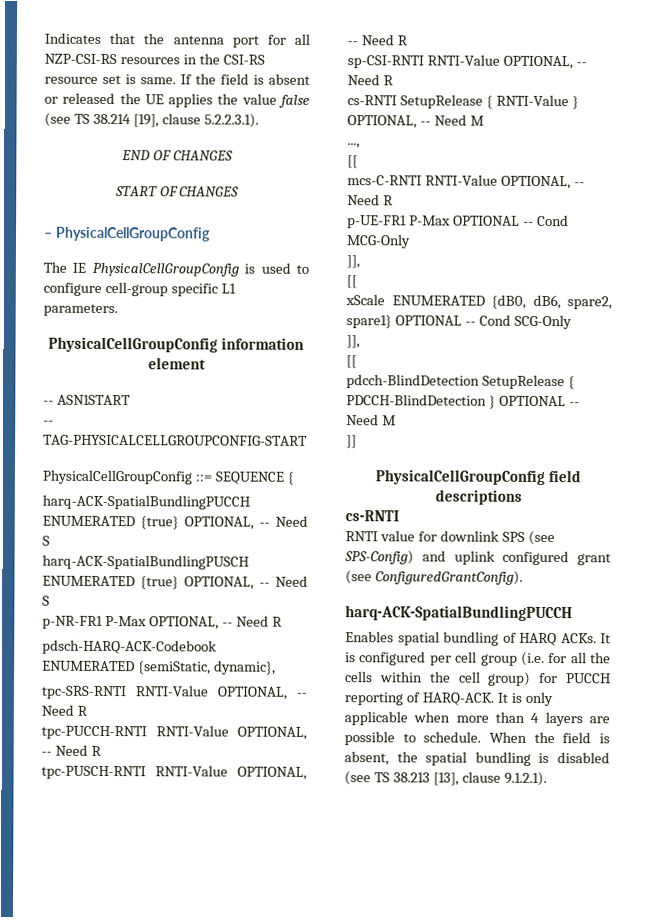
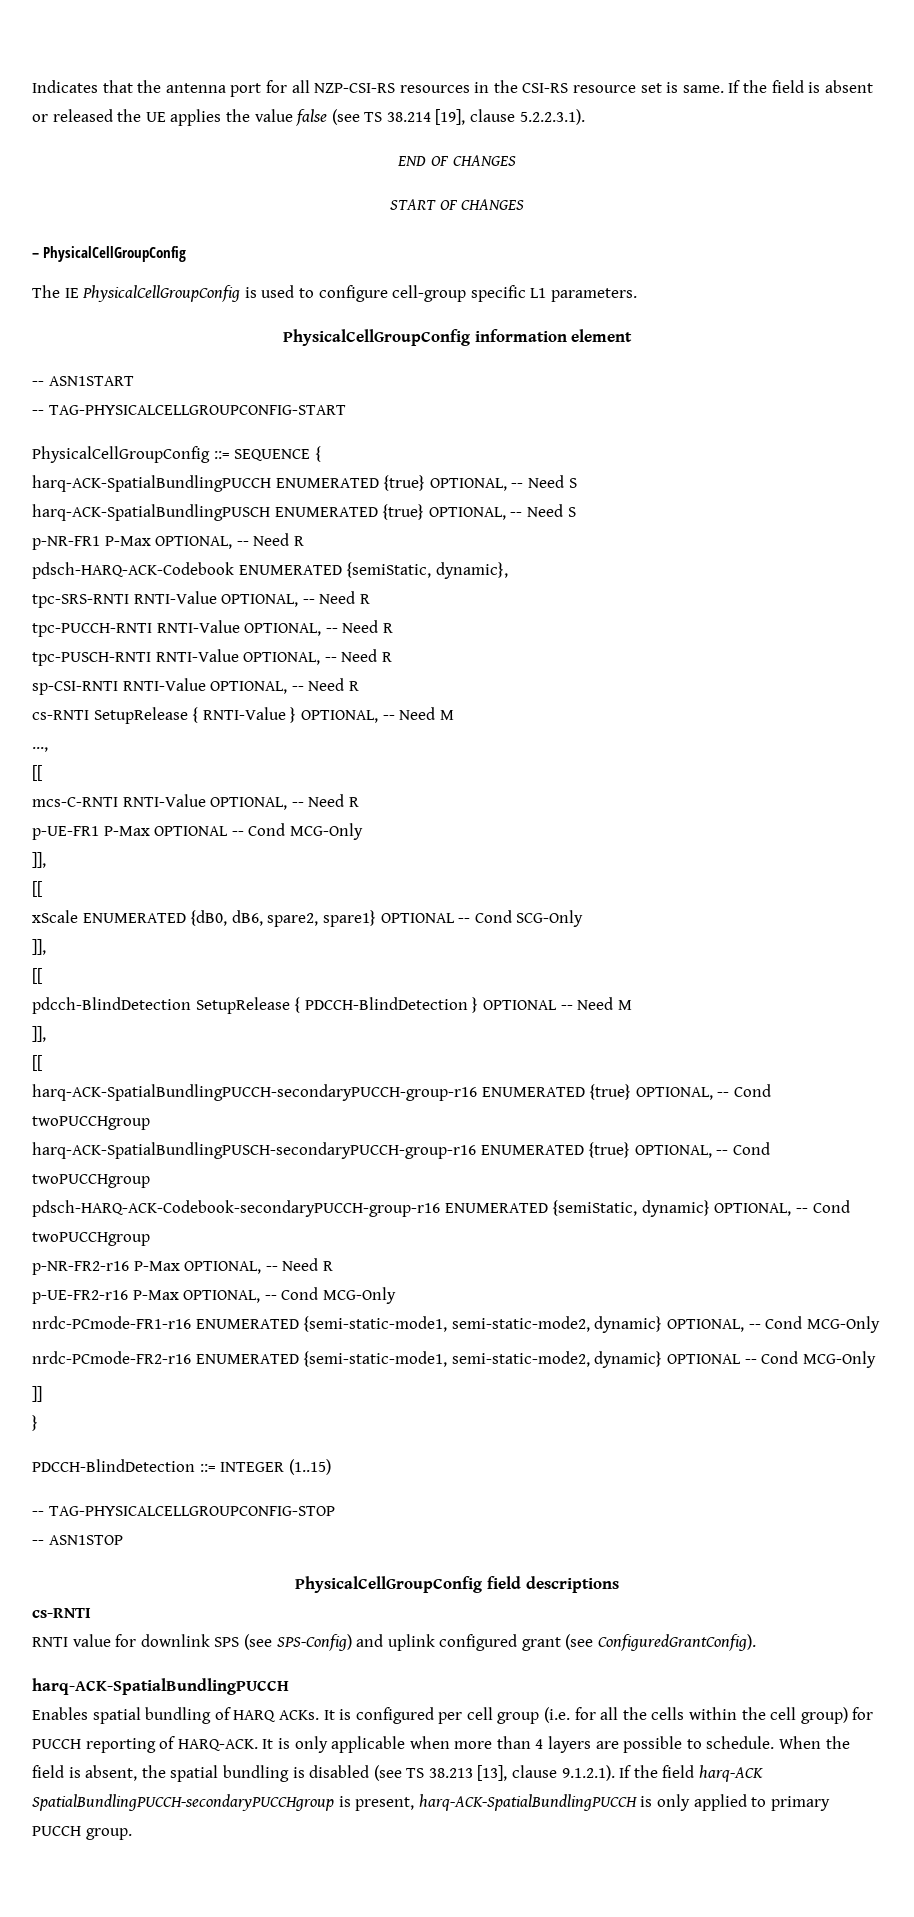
  pdcch-BlindDetection SetupRelease { PDCCH-BlindDetection } OPTIONAL -- Need M
+ ]],
+ [[
+ harq-ACK-SpatialBundlingPUCCH-secondaryPUCCH-group-r16 ENUMERATED {true} OPTIONAL, -- Cond twoPUCCHgroup
+ harq-ACK-SpatialBundlingPUSCH-secondaryPUCCH-group-r16 ENUMERATED {true} OPTIONAL, -- Cond twoPUCCHgroup
+ pdsch-HARQ-ACK-Codebook-secondaryPUCCH-group-r16 ENUMERATED {semiStatic, dynamic} OPTIONAL, -- Cond twoPUCCHgroup
+ p-NR-FR2-r16 P-Max OPTIONAL, -- Need R
+ p-UE-FR2-r16 P-Max OPTIONAL, -- Cond MCG-Only
+ nrdc-PCmode-FR1-r16 ENUMERATED {semi-static-mode1, semi-static-mode2, dynamic} OPTIONAL, -- Cond MCG-Only
+ nrdc-PCmode-FR2-r16 ENUMERATED {semi-static-mode1, semi-static-mode2, dynamic} OPTIONAL -- Cond MCG-Only
  ]]
+ }
+ PDCCH-BlindDetection ::= INTEGER (1..15)
+ -- TAG-PHYSICALCELLGROUPCONFIG-STOP
+ -- ASN1STOP
- When the field is absent, the spatial bundling is disabled (see TS 38.213 [13], clause 9.1.2.1).
+ When the field is absent, the spatial bundling is disabled (see TS 38.213 [13], clause 9.1.2.1). If the field harq-ACK SpatialBundlingPUCCH-secondaryPUCCHgroup is present, harq-ACK-SpatialBundlingPUCCH is only applied to primary PUCCH group.

